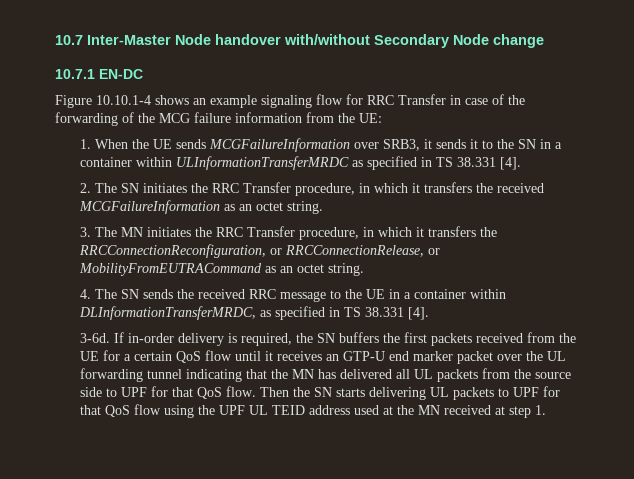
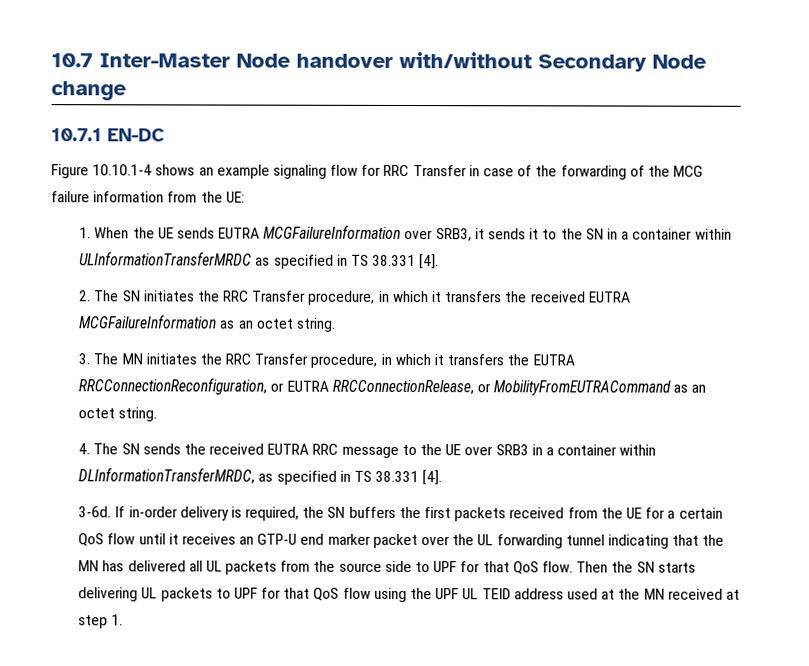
- 1. When the UE sends MCGFailureInformation over SRB3, it sends it to the SN in a container within ULInformationTransferMRDC as specified in TS 38.331 [4].
+ 1. When the UE sends EUTRA MCGFailureInformation over SRB3, it sends it to the SN in a container within ULInformationTransferMRDC as specified in TS 38.331 [4].
- 2. The SN initiates the RRC Transfer procedure, in which it transfers the received MCGFailureInformation as an octet string.
+ 2. The SN initiates the RRC Transfer procedure, in which it transfers the received EUTRA MCGFailureInformation as an octet string.
- 3. The MN initiates the RRC Transfer procedure, in which it transfers the RRCConnectionReconfiguration, or RRCConnectionRelease, or MobilityFromEUTRACommand as an octet string.
+ 3. The MN initiates the RRC Transfer procedure, in which it transfers the EUTRA RRCConnectionReconfiguration, or EUTRA RRCConnectionRelease, or MobilityFromEUTRACommand as an octet string.
- 4. The SN sends the received RRC message to the UE in a container within DLInformationTransferMRDC, as specified in TS 38.331 [4].
+ 4. The SN sends the received EUTRA RRC message to the UE over SRB3 in a container within DLInformationTransferMRDC, as specified in TS 38.331 [4].

